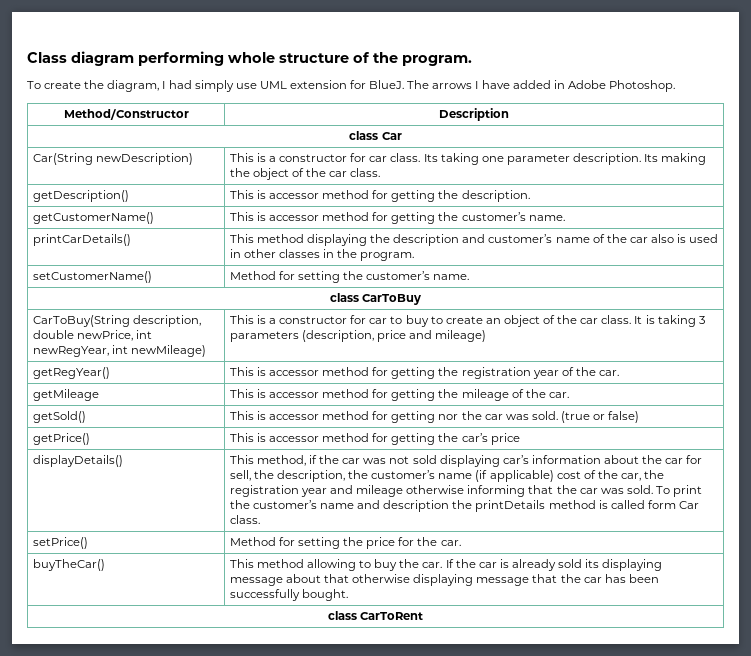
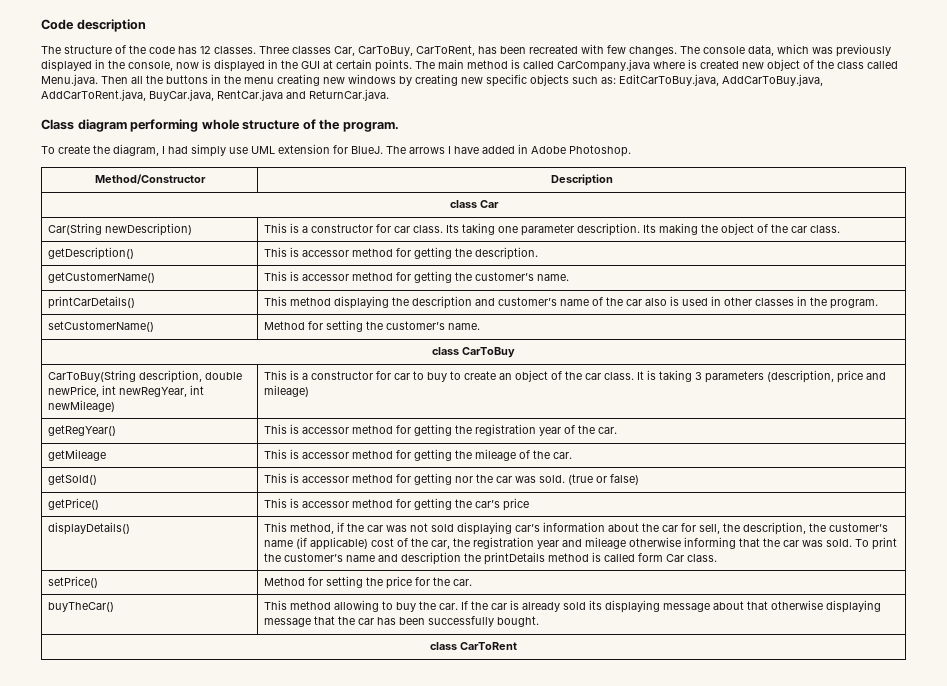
+ Code description
+ The structure of the code has 12 classes. Three classes Car, CarToBuy, CarToRent, has been recreated with few changes. The console data, which was previously displayed in the console, now is displayed in the GUI at certain points. The main method is called CarCompany.java where is created new object of the class called Menu.java. Then all the buttons in the menu creating new windows by creating new specific objects such as: EditCarToBuy.java, AddCarToBuy.java, AddCarToRent.java, BuyCar.java, RentCar.java and ReturnCar.java.

